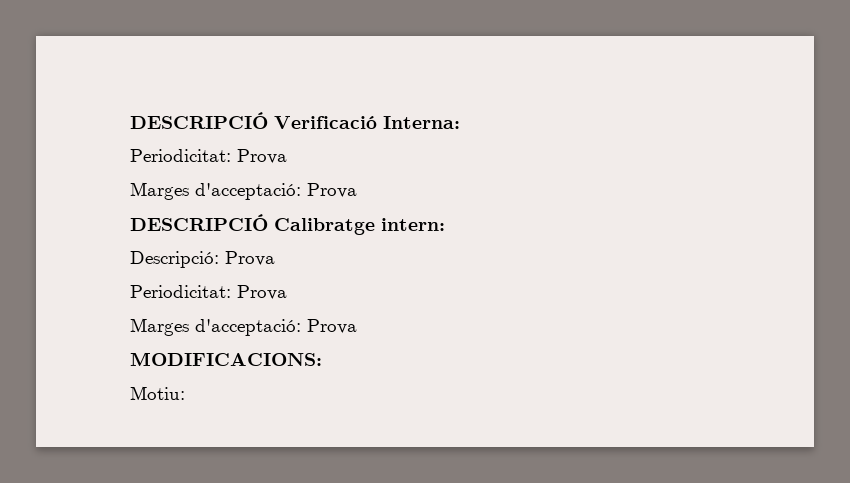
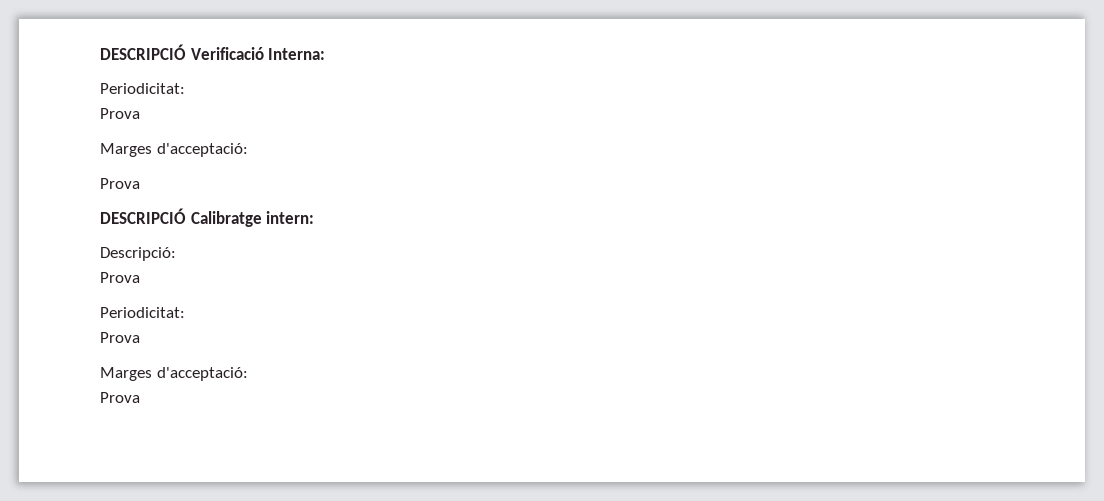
  DESCRIPCIÓ Verificació Interna:
- Periodicitat: Prova
- Marges d'acceptació: Prova
+ Periodicitat:
+ Prova
+ Marges d'acceptació:
+ Prova
- Descripció: Prova
- Periodicitat: Prova
- Marges d'acceptació: Prova
- MODIFICACIONS:
- Motiu:
+ Descripció:
+ Prova
+ Periodicitat:
+ Prova
+ Marges d'acceptació:
+ Prova

